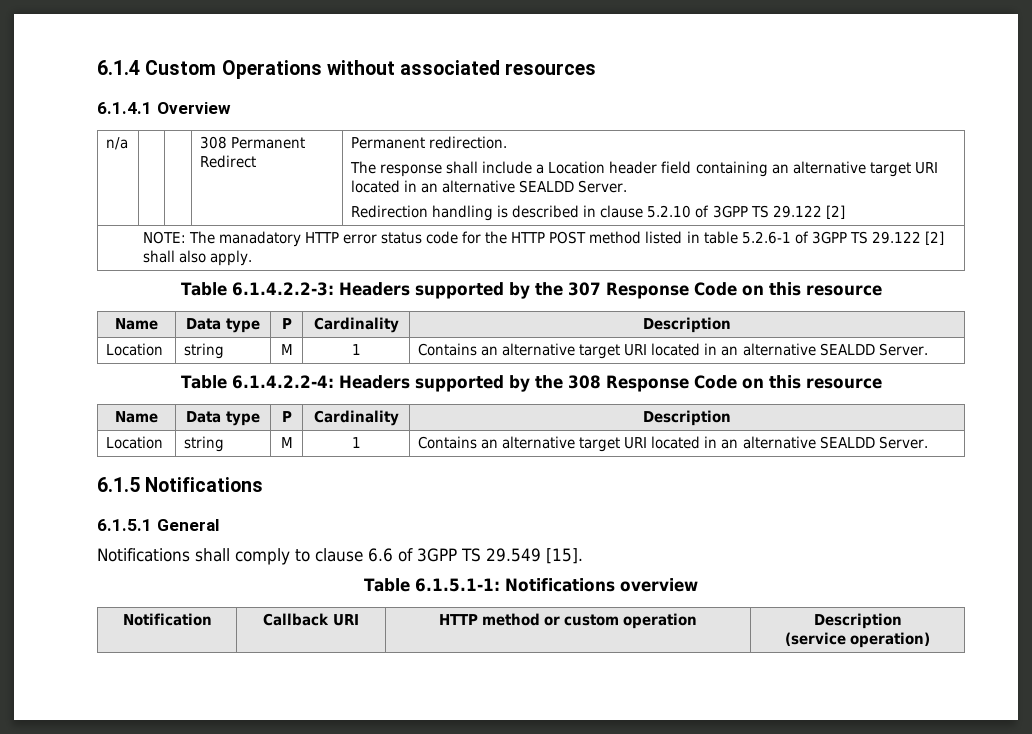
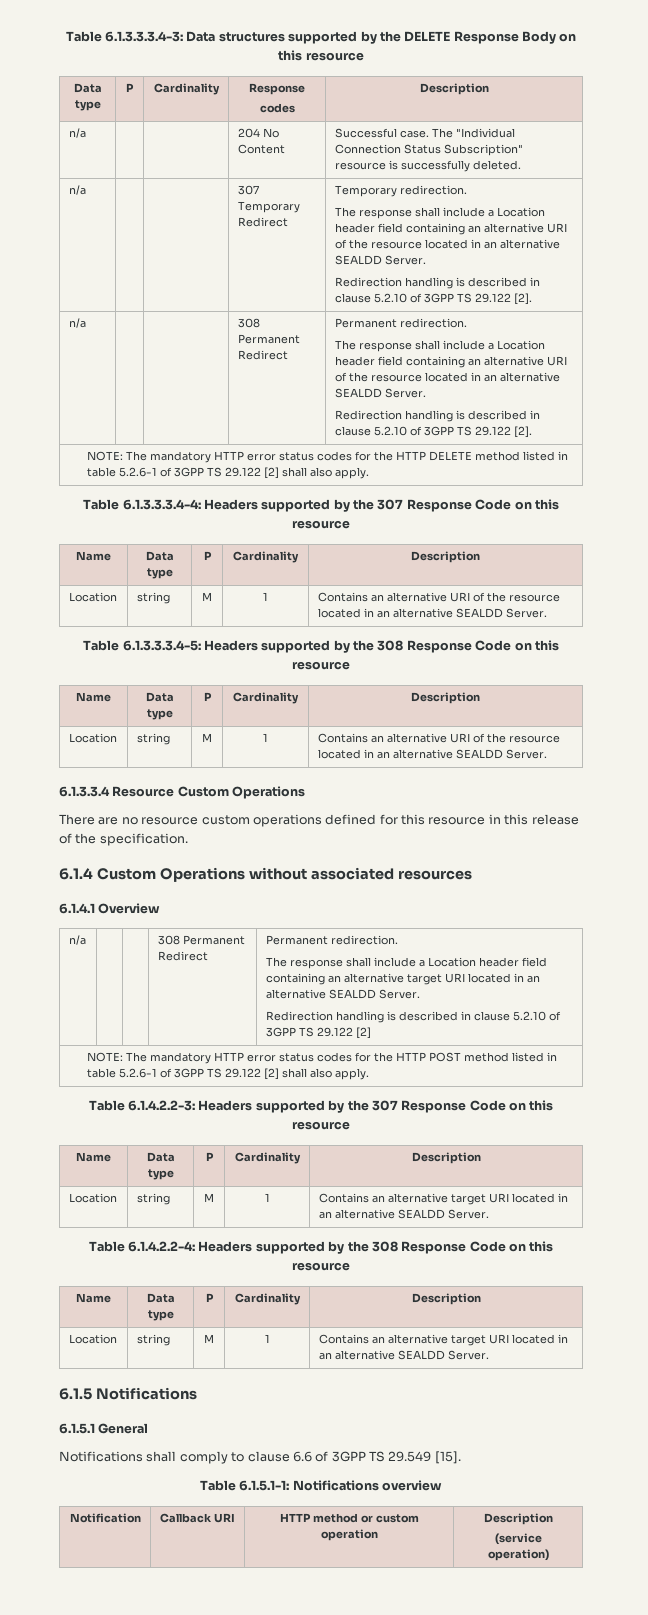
+ Table 6.1.3.3.3.4-3: Data structures supported by the DELETE Response Body on this resource
+ Data type | P | Cardinality | Response
+ codes | Description
+ n/a | | | 204 No Content | Successful case. The "Individual Connection Status Subscription" resource is successfully deleted.
+ n/a | | | 307 Temporary Redirect | Temporary redirection.
+ The response shall include a Location header field containing an alternative URI of the resource located in an alternative SEALDD Server.
+ Redirection handling is described in clause 5.2.10 of 3GPP TS 29.122 [2].
+ n/a | | | 308 Permanent Redirect | Permanent redirection.
+ The response shall include a Location header field containing an alternative URI of the resource located in an alternative SEALDD Server.
+ Redirection handling is described in clause 5.2.10 of 3GPP TS 29.122 [2].
+ NOTE: The mandatory HTTP error status codes for the HTTP DELETE method listed in table 5.2.6-1 of 3GPP TS 29.122 [2] shall also apply.
+ Table 6.1.3.3.3.4-4: Headers supported by the 307 Response Code on this resource
+ Name | Data type | P | Cardinality | Description
+ Location | string | M | 1 | Contains an alternative URI of the resource located in an alternative SEALDD Server.
+ Table 6.1.3.3.3.4-5: Headers supported by the 308 Response Code on this resource
+ Name | Data type | P | Cardinality | Description
+ Location | string | M | 1 | Contains an alternative URI of the resource located in an alternative SEALDD Server.
+ 6.1.3.3.4 Resource Custom Operations
+ There are no resource custom operations defined for this resource in this release of the specification.
- NOTE: The manadatory HTTP error status code for the HTTP POST method listed in table 5.2.6-1 of 3GPP TS 29.122 [2] shall also apply.
+ NOTE: The mandatory HTTP error status codes for the HTTP POST method listed in table 5.2.6-1 of 3GPP TS 29.122 [2] shall also apply.

